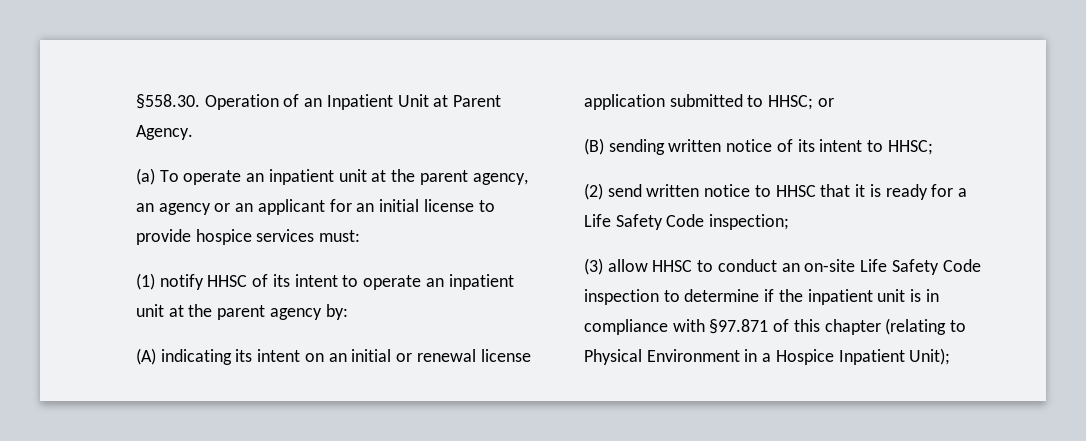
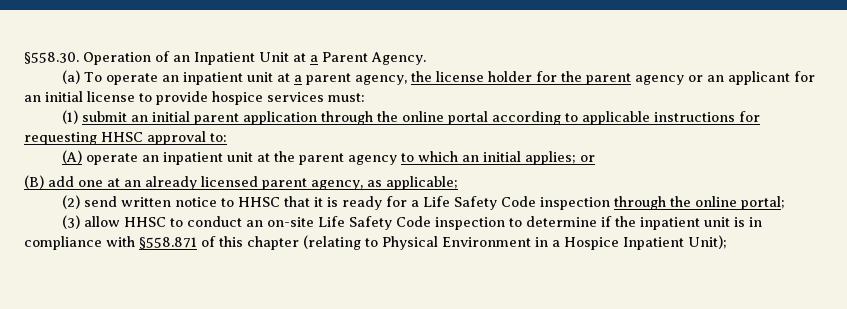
- §558.30. Operation of an Inpatient Unit at Parent Agency.
+ §558.30. Operation of an Inpatient Unit at a Parent Agency.
- (a) To operate an inpatient unit at the parent agency, an agency or an applicant for an initial license to provide hospice services must:
+ (a) To operate an inpatient unit at a parent agency, the license holder for the parent agency or an applicant for an initial license to provide hospice services must:
- (1) notify HHSC of its intent to operate an inpatient unit at the parent agency by:
- (A) indicating its intent on an initial or renewal license application submitted to HHSC; or
- (B) sending written notice of its intent to HHSC;
+ (1) submit an initial parent application through the online portal according to applicable instructions for requesting HHSC approval to:
+ (A) operate an inpatient unit at the parent agency to which an initial applies; or
+ (B) add one at an already licensed parent agency, as applicable;
- (2) send written notice to HHSC that it is ready for a Life Safety Code inspection;
+ (2) send written notice to HHSC that it is ready for a Life Safety Code inspection through the online portal;
- (3) allow HHSC to conduct an on-site Life Safety Code inspection to determine if the inpatient unit is in compliance with §97.871 of this chapter (relating to Physical Environment in a Hospice Inpatient Unit);
+ (3) allow HHSC to conduct an on-site Life Safety Code inspection to determine if the inpatient unit is in compliance with §558.871 of this chapter (relating to Physical Environment in a Hospice Inpatient Unit);

